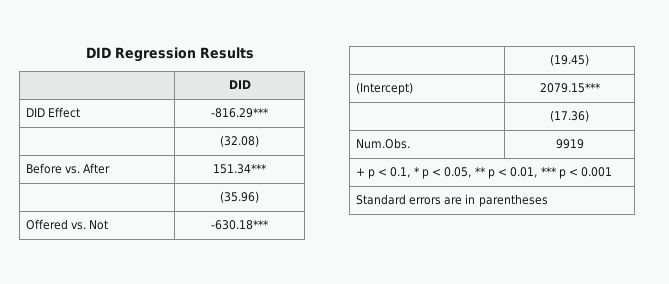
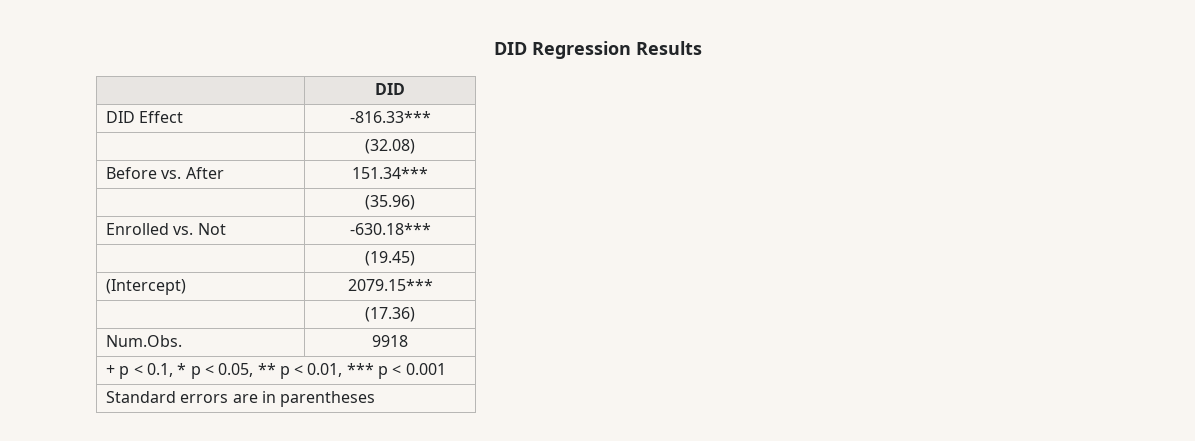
- DID Effect | -816.29***
+ DID Effect | -816.33***
- Offered vs. Not | -630.18***
+ Enrolled vs. Not | -630.18***
- Num.Obs. | 9919
+ Num.Obs. | 9918

